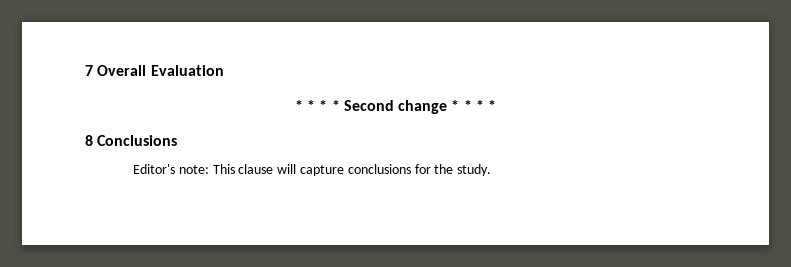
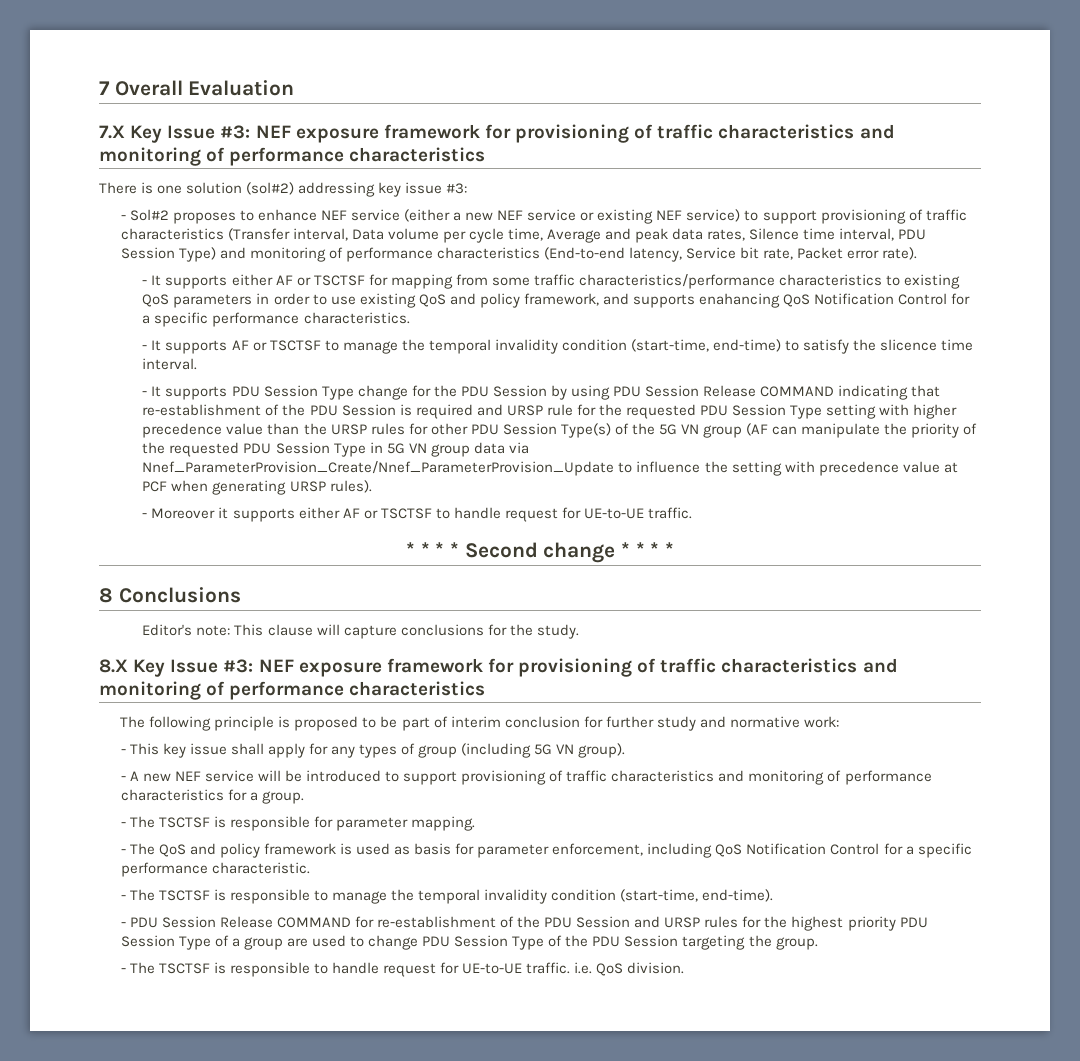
+ 7.X Key Issue #3: NEF exposure framework for provisioning of traffic characteristics and monitoring of performance characteristics
+ There is one solution (sol#2) addressing key issue #3:
+ - Sol#2 proposes to enhance NEF service (either a new NEF service or existing NEF service) to support provisioning of traffic characteristics (Transfer interval, Data volume per cycle time, Average and peak data rates, Silence time interval, PDU Session Type) and monitoring of performance characteristics (End-to-end latency, Service bit rate, Packet error rate).
+ - It supports either AF or TSCTSF for mapping from some traffic characteristics/performance characteristics to existing QoS parameters in order to use existing QoS and policy framework, and supports enahancing QoS Notification Control for a specific performance characteristics.
+ - It supports AF or TSCTSF to manage the temporal invalidity condition (start-time, end-time) to satisfy the slicence time interval.
+ - It supports PDU Session Type change for the PDU Session by using PDU Session Release COMMAND indicating that re-establishment of the PDU Session is required and URSP rule for the requested PDU Session Type setting with higher precedence value than the URSP rules for other PDU Session Type(s) of the 5G VN group (AF can manipulate the priority of the requested PDU Session Type in 5G VN group data via Nnef_ParameterProvision_Create/Nnef_ParameterProvision_Update to influence the setting with precedence value at PCF when generating URSP rules).
+ - Moreover it supports either AF or TSCTSF to handle request for UE-to-UE traffic.
+ 8.X Key Issue #3: NEF exposure framework for provisioning of traffic characteristics and monitoring of performance characteristics
+ The following principle is proposed to be part of interim conclusion for further study and normative work:
+ - This key issue shall apply for any types of group (including 5G VN group).
+ - A new NEF service will be introduced to support provisioning of traffic characteristics and monitoring of performance characteristics for a group.
+ - The TSCTSF is responsible for parameter mapping.
+ - The QoS and policy framework is used as basis for parameter enforcement, including QoS Notification Control for a specific performance characteristic.
+ - The TSCTSF is responsible to manage the temporal invalidity condition (start-time, end-time).
+ - PDU Session Release COMMAND for re-establishment of the PDU Session and URSP rules for the highest priority PDU Session Type of a group are used to change PDU Session Type of the PDU Session targeting the group.
+ - The TSCTSF is responsible to handle request for UE-to-UE traffic. i.e. QoS division.

